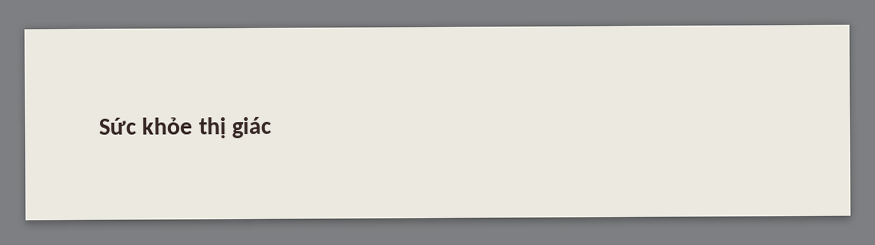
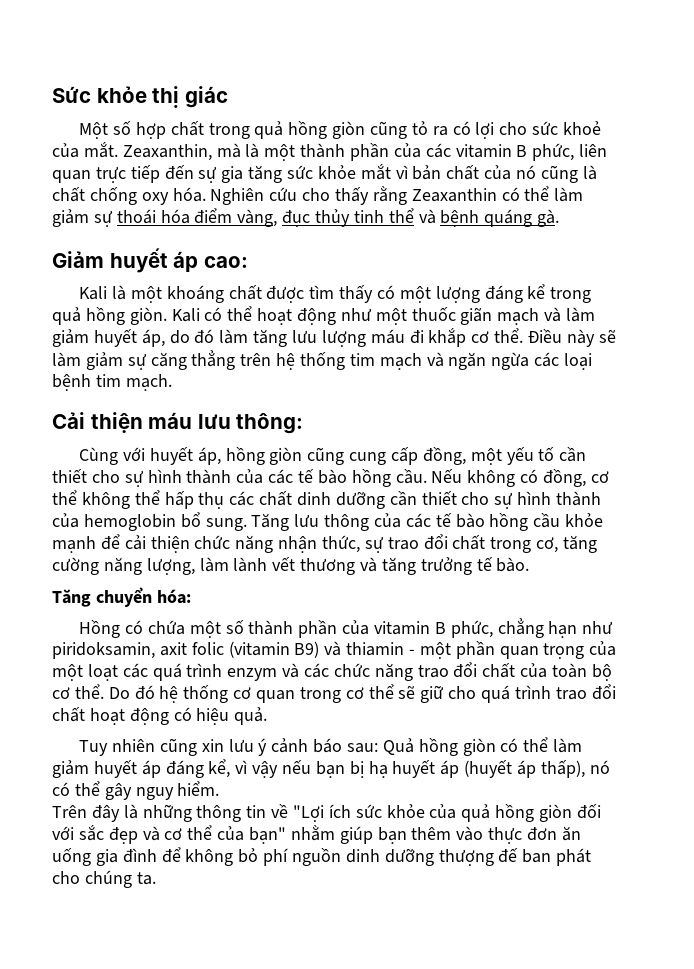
+ Một số hợp chất trong quả hồng giòn cũng tỏ ra có lợi cho sức khoẻ của mắt. Zeaxanthin, mà là một thành phần của các vitamin B phức, liên quan trực tiếp đến sự gia tăng sức khỏe mắt vì bản chất của nó cũng là chất chống oxy hóa. Nghiên cứu cho thấy rằng Zeaxanthin có thể làm giảm sự thoái hóa điểm vàng, đục thủy tinh thể và bệnh quáng gà.
+ Giảm huyết áp cao:
+ Kali là một khoáng chất được tìm thấy có một lượng đáng kể trong quả hồng giòn. Kali có thể hoạt động như một thuốc giãn mạch và làm giảm huyết áp, do đó làm tăng lưu lượng máu đi khắp cơ thể. Điều này sẽ làm giảm sự căng thẳng trên hệ thống tim mạch và ngăn ngừa các loại bệnh tim mạch.
+ Cải thiện máu lưu thông:
+ Cùng với huyết áp, hồng giòn cũng cung cấp đồng, một yếu tố cần thiết cho sự hình thành của các tế bào hồng cầu. Nếu không có đồng, cơ thể không thể hấp thụ các chất dinh dưỡng cần thiết cho sự hình thành của hemoglobin bổ sung. Tăng lưu thông của các tế bào hồng cầu khỏe mạnh để cải thiện chức năng nhận thức, sự trao đổi chất trong cơ, tăng cường năng lượng, làm lành vết thương và tăng trưởng tế bào.
+ Tăng chuyển hóa:
+ Hồng có chứa một số thành phần của vitamin B phức, chẳng hạn như piridoksamin, axit folic (vitamin B9) và thiamin - một phần quan trọng của một loạt các quá trình enzym và các chức năng trao đổi chất của toàn bộ cơ thể. Do đó hệ thống cơ quan trong cơ thể sẽ giữ cho quá trình trao đổi chất hoạt động có hiệu quả.
+ Tuy nhiên cũng xin lưu ý cảnh báo sau: Quả hồng giòn có thể làm giảm huyết áp đáng kể, vì vậy nếu bạn bị hạ huyết áp (huyết áp thấp), nó có thể gây nguy hiểm.
+ Trên đây là những thông tin về "Lợi ích sức khỏe của quả hồng giòn đối với sắc đẹp và cơ thể của bạn" nhằm giúp bạn thêm vào thực đơn ăn uống gia đình để không bỏ phí nguồn dinh dưỡng thượng đế ban phát cho chúng ta.

